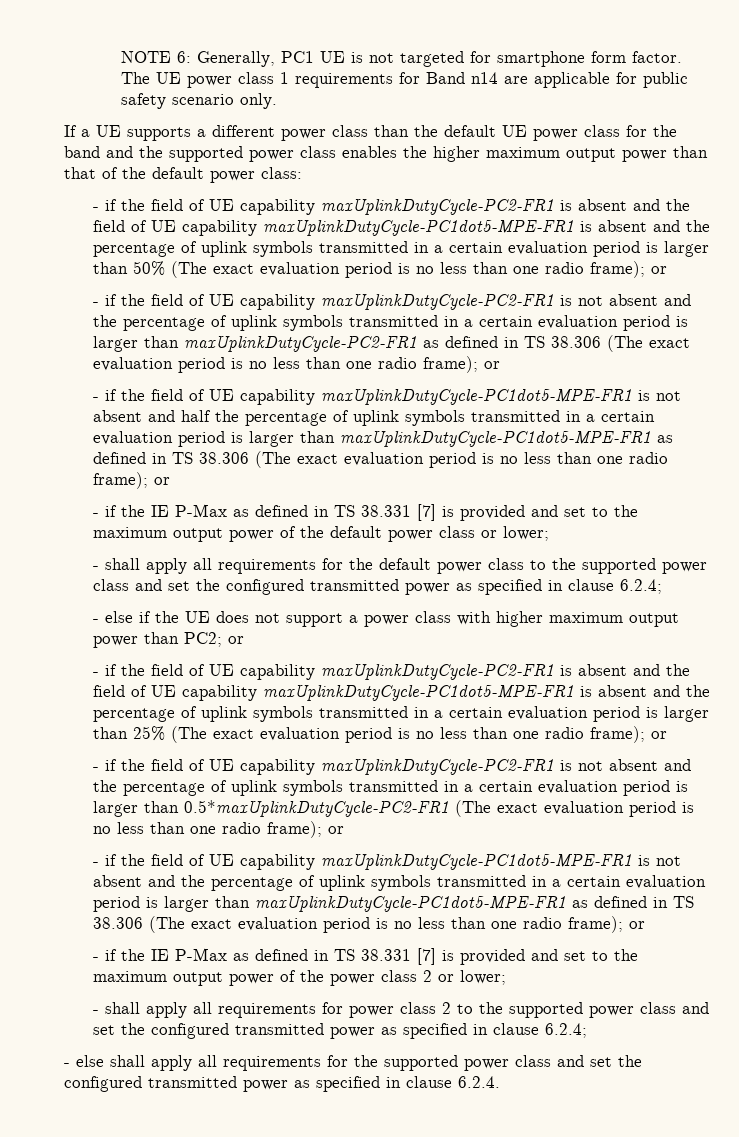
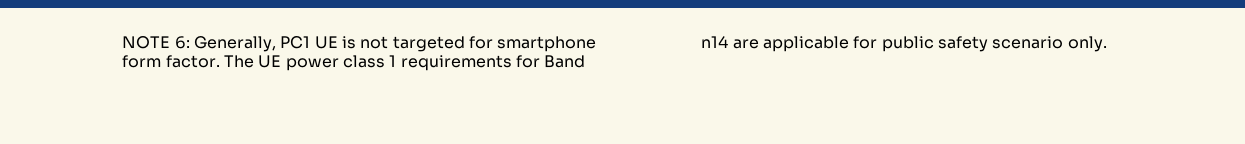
- If a UE supports a different power class than the default UE power class for the band and the supported power class enables the higher maximum output power than that of the default power class:
- - if the field of UE capability maxUplinkDutyCycle-PC2-FR1 is absent and the field of UE capability maxUplinkDutyCycle-PC1dot5-MPE-FR1 is absent and the percentage of uplink symbols transmitted in a certain evaluation period is larger than 50% (The exact evaluation period is no less than one radio frame); or
- - if the field of UE capability maxUplinkDutyCycle-PC2-FR1 is not absent and the percentage of uplink symbols transmitted in a certain evaluation period is larger than maxUplinkDutyCycle-PC2-FR1 as defined in TS 38.306 (The exact evaluation period is no less than one radio frame); or
- - if the field of UE capability maxUplinkDutyCycle-PC1dot5-MPE-FR1 is not absent and half the percentage of uplink symbols transmitted in a certain evaluation period is larger than maxUplinkDutyCycle-PC1dot5-MPE-FR1 as defined in TS 38.306 (The exact evaluation period is no less than one radio frame); or
- - if the IE P-Max as defined in TS 38.331 [7] is provided and set to the maximum output power of the default power class or lower;
- - shall apply all requirements for the default power class to the supported power class and set the configured transmitted power as specified in clause 6.2.4;
- - else if the UE does not support a power class with higher maximum output power than PC2; or
- - if the field of UE capability maxUplinkDutyCycle-PC2-FR1 is absent and the field of UE capability maxUplinkDutyCycle-PC1dot5-MPE-FR1 is absent and the percentage of uplink symbols transmitted in a certain evaluation period is larger than 25% (The exact evaluation period is no less than one radio frame); or
- - if the field of UE capability maxUplinkDutyCycle-PC2-FR1 is not absent and the percentage of uplink symbols transmitted in a certain evaluation period is larger than 0.5*maxUplinkDutyCycle-PC2-FR1 (The exact evaluation period is no less than one radio frame); or
- - if the field of UE capability maxUplinkDutyCycle-PC1dot5-MPE-FR1 is not absent and the percentage of uplink symbols transmitted in a certain evaluation period is larger than maxUplinkDutyCycle-PC1dot5-MPE-FR1 as defined in TS 38.306 (The exact evaluation period is no less than one radio frame); or
- - if the IE P-Max as defined in TS 38.331 [7] is provided and set to the maximum output power of the power class 2 or lower;
- - shall apply all requirements for power class 2 to the supported power class and set the configured transmitted power as specified in clause 6.2.4;
- - else shall apply all requirements for the supported power class and set the configured transmitted power as specified in clause 6.2.4.

